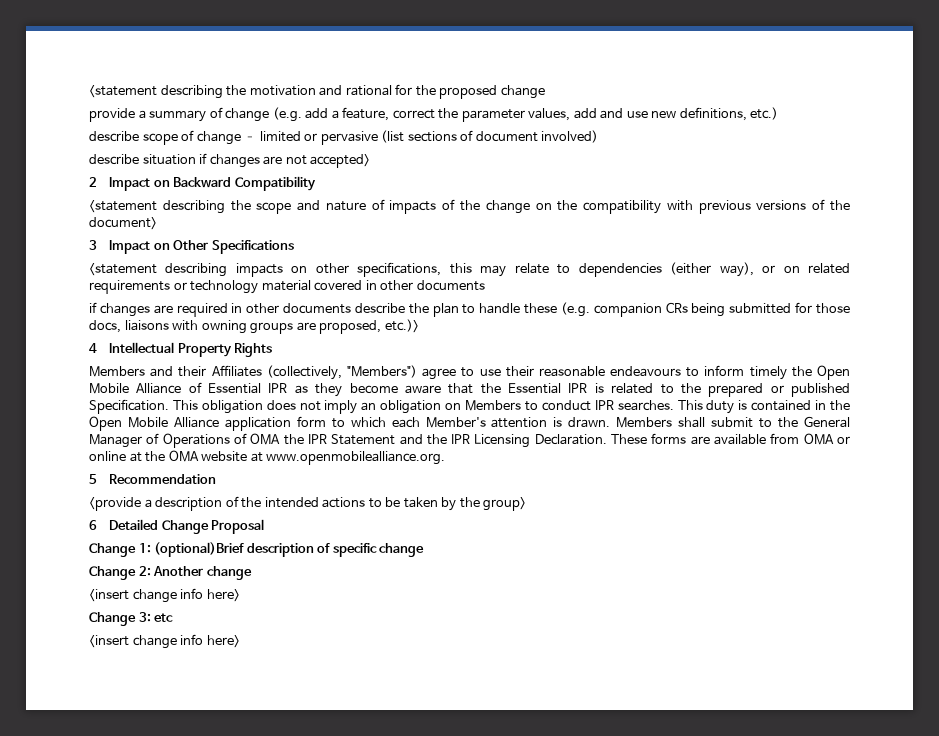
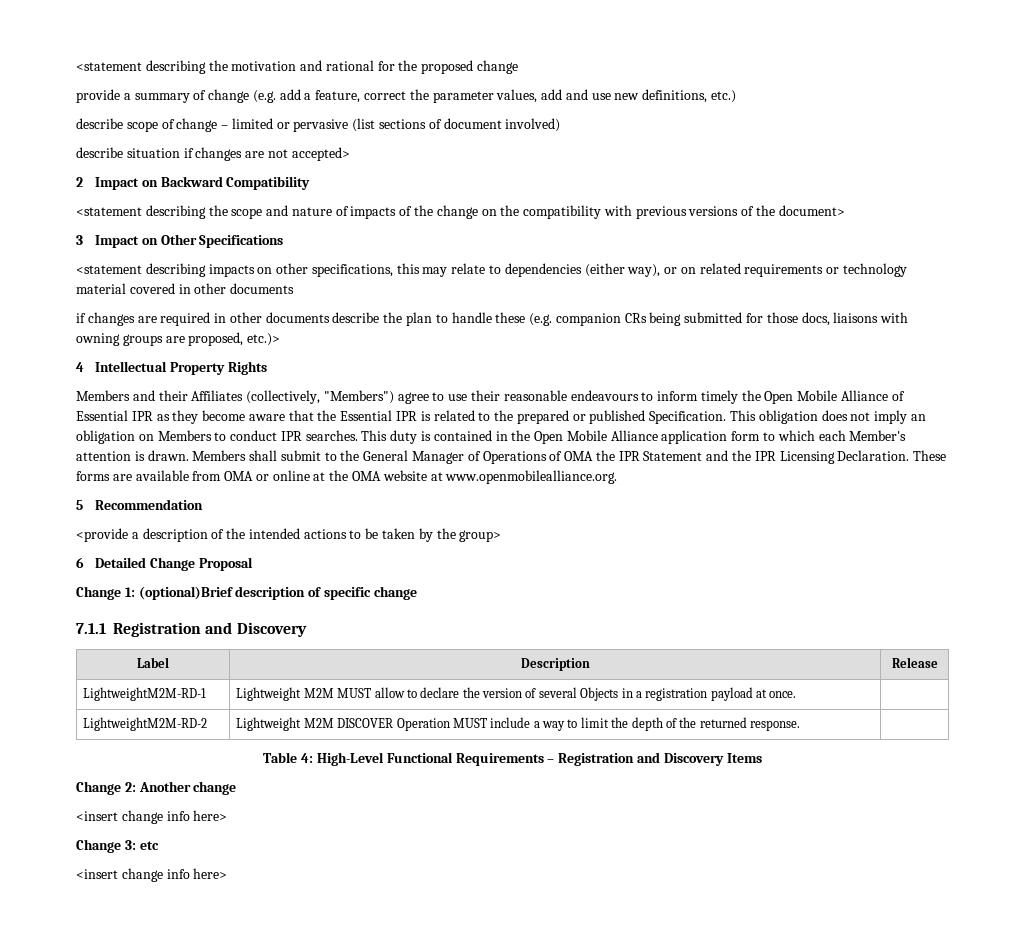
+ 7.1.1 Registration and Discovery
+ Label | Description | Release
+ LightweightM2M-RD-1 | Lightweight M2M MUST allow to declare the version of several Objects in a registration payload at once. |
+ LightweightM2M-RD-2 | Lightweight M2M DISCOVER Operation MUST include a way to limit the depth of the returned response. |
+ Table 4: High-Level Functional Requirements – Registration and Discovery Items

